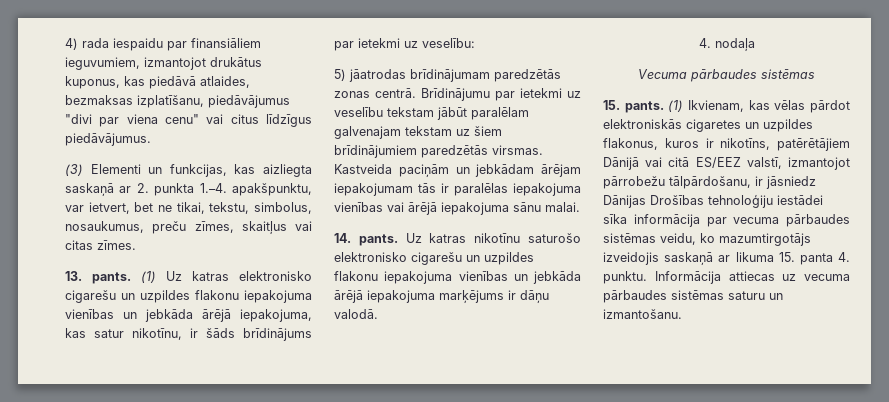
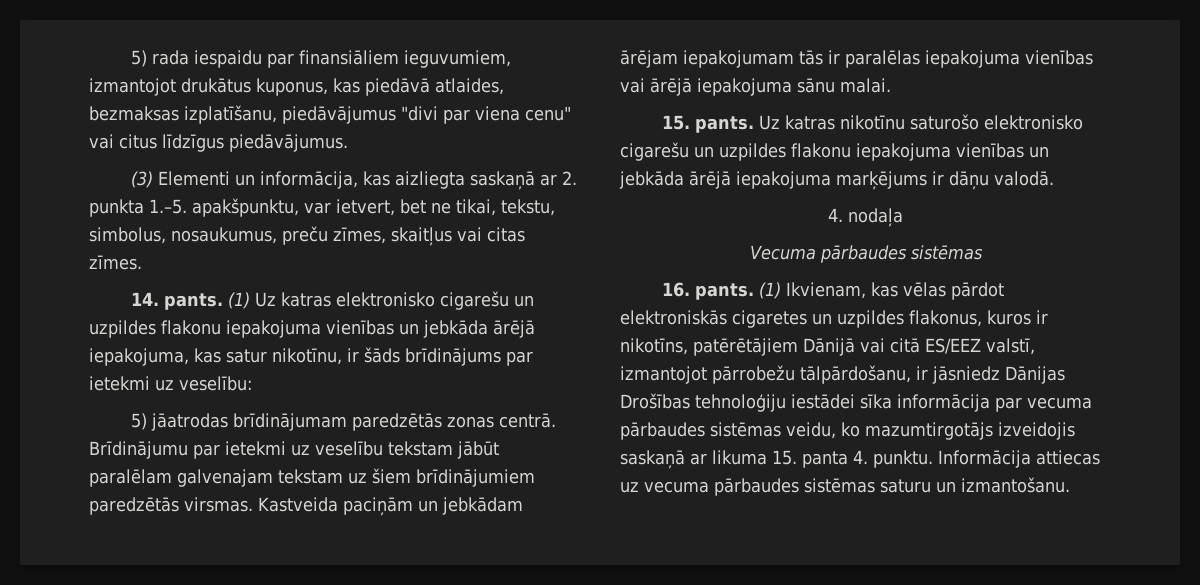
- 4) rada iespaidu par finansiāliem ieguvumiem, izmantojot drukātus kuponus, kas piedāvā atlaides, bezmaksas izplatīšanu, piedāvājumus "divi par viena cenu" vai citus līdzīgus piedāvājumus.
+ 5) rada iespaidu par finansiāliem ieguvumiem, izmantojot drukātus kuponus, kas piedāvā atlaides, bezmaksas izplatīšanu, piedāvājumus "divi par viena cenu" vai citus līdzīgus piedāvājumus.
- (3) Elementi un funkcijas, kas aizliegta saskaņā ar 2. punkta 1.–4. apakšpunktu, var ietvert, bet ne tikai, tekstu, simbolus, nosaukumus, preču zīmes, skaitļus vai citas zīmes.
+ (3) Elementi un informācija, kas aizliegta saskaņā ar 2. punkta 1.–5. apakšpunktu, var ietvert, bet ne tikai, tekstu, simbolus, nosaukumus, preču zīmes, skaitļus vai citas zīmes.
- 13. pants.
+ 14. pants.
- 14. pants.
+ 15. pants.
- 15. pants.
+ 16. pants.

